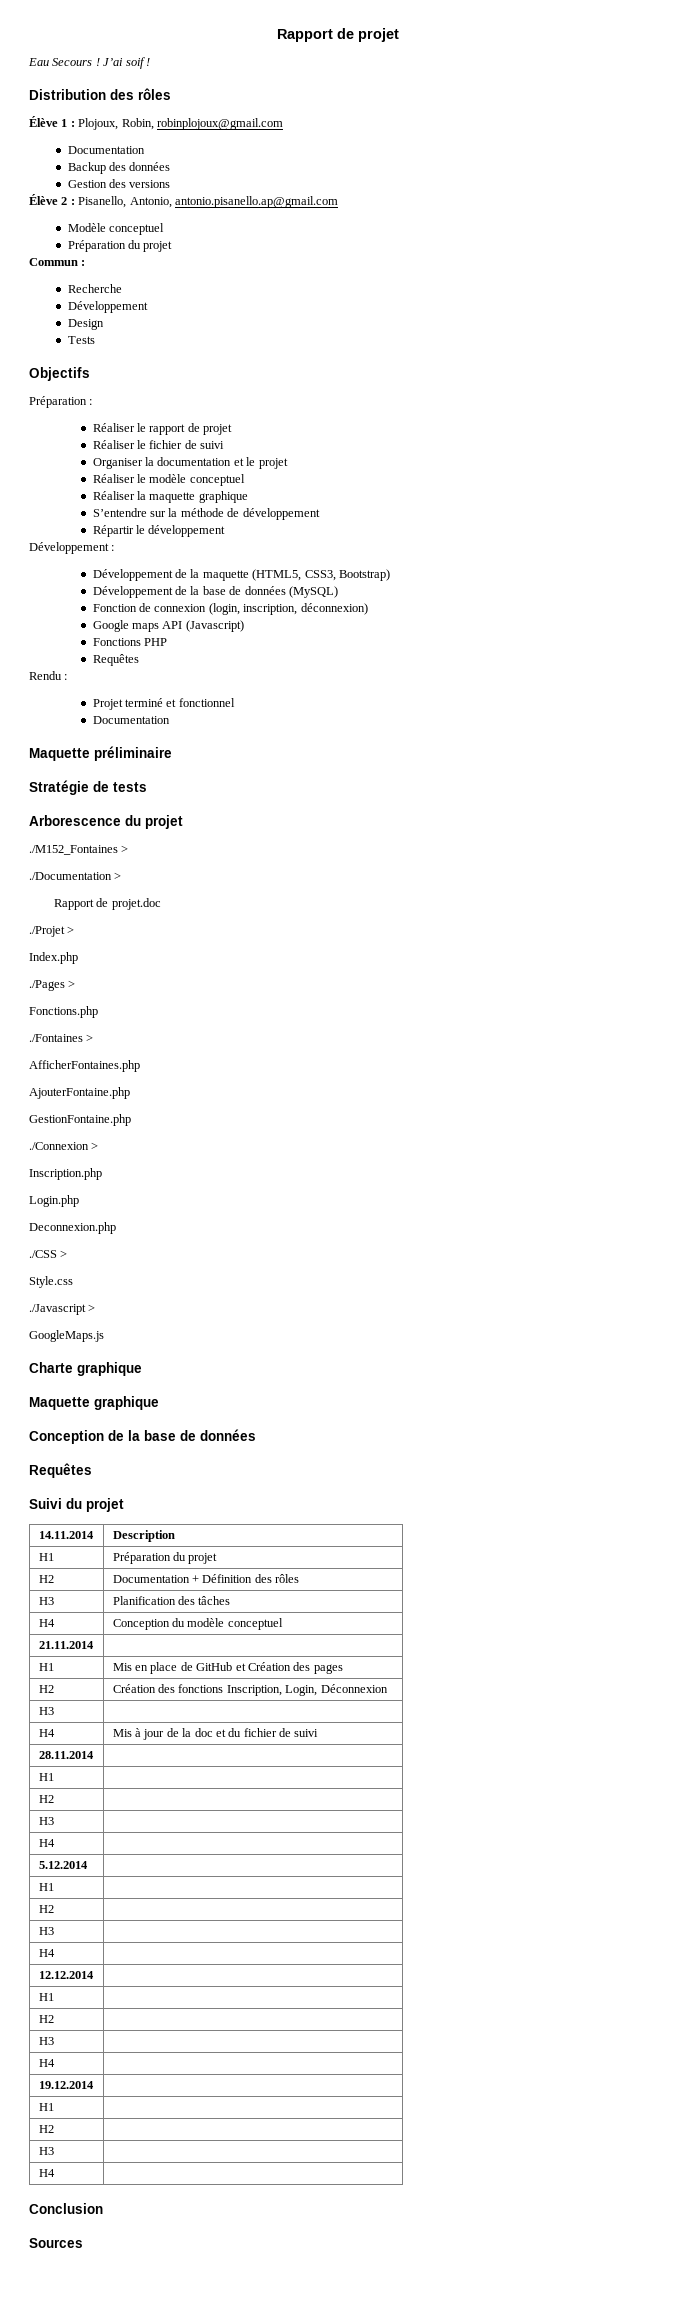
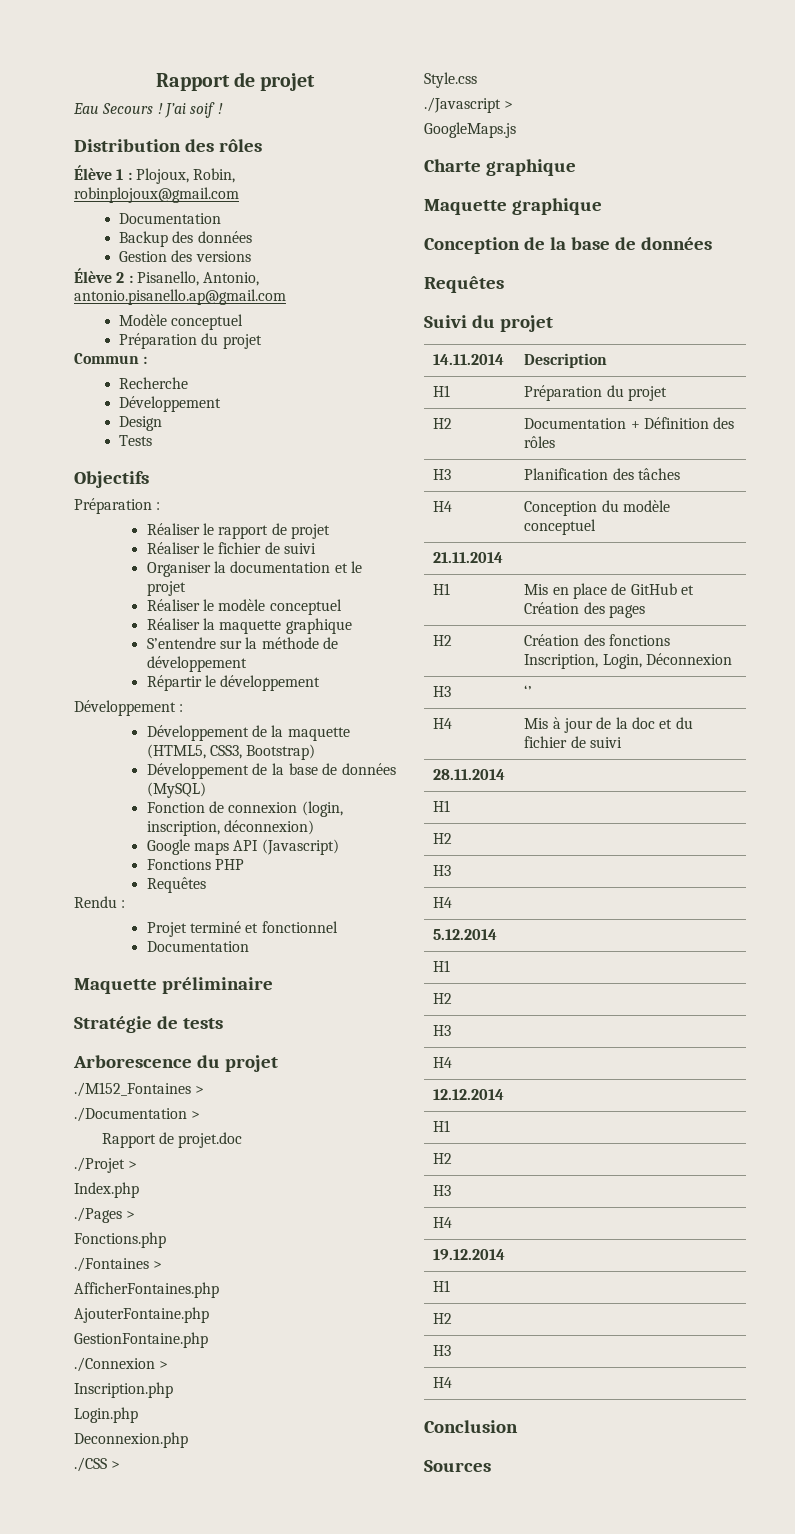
  H2 | Création des fonctions Inscription, Login, Déconnexion
- H3 |
+ H3 | ‘’

